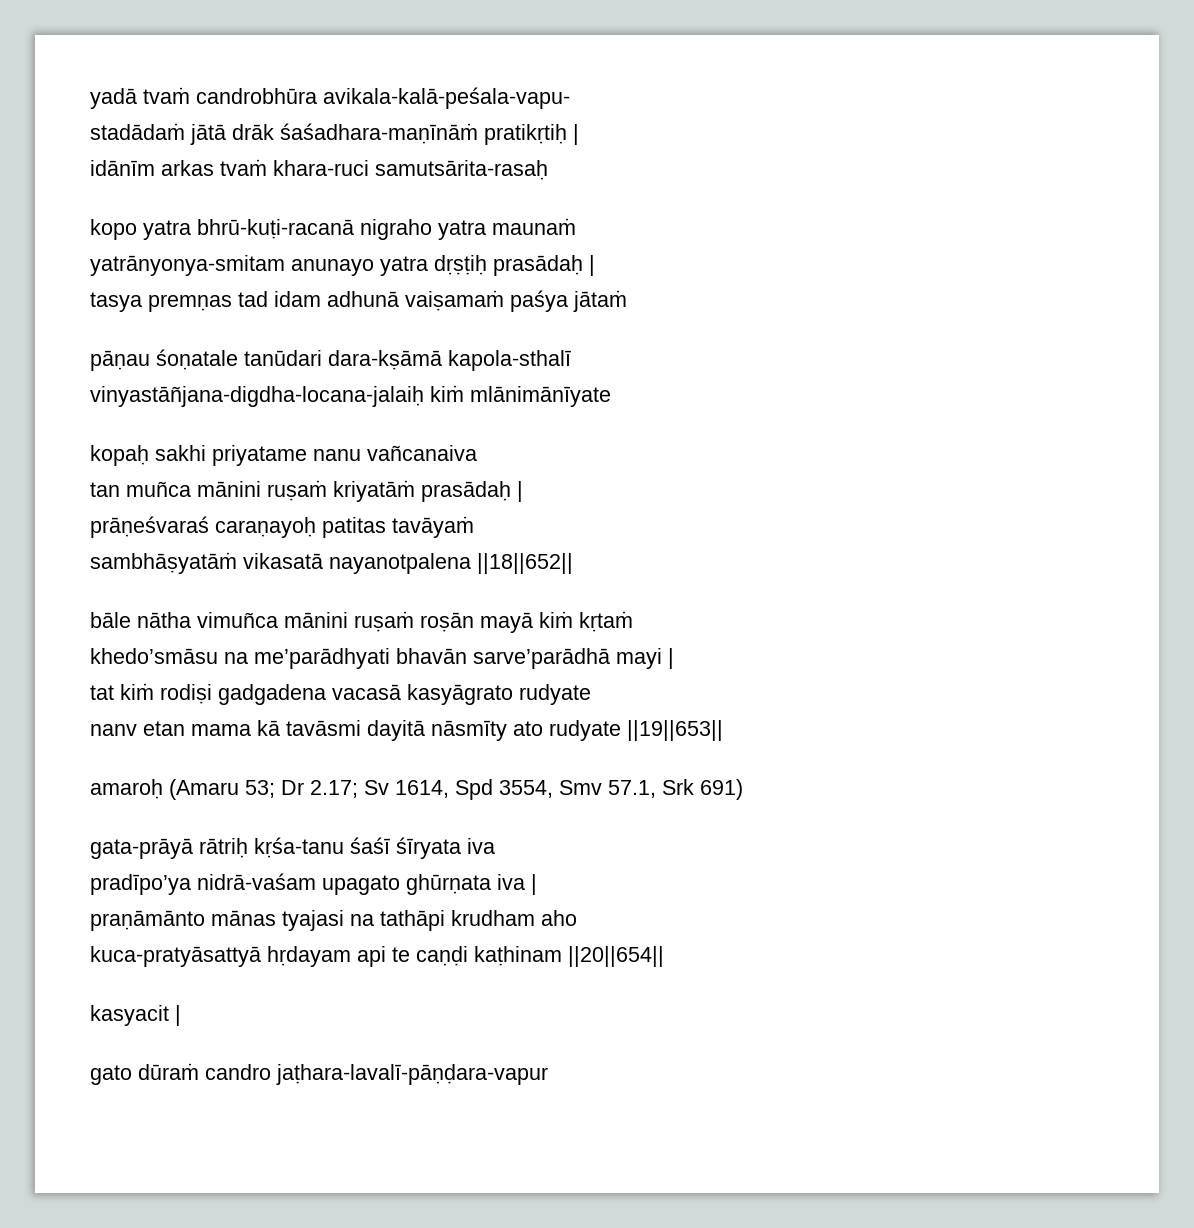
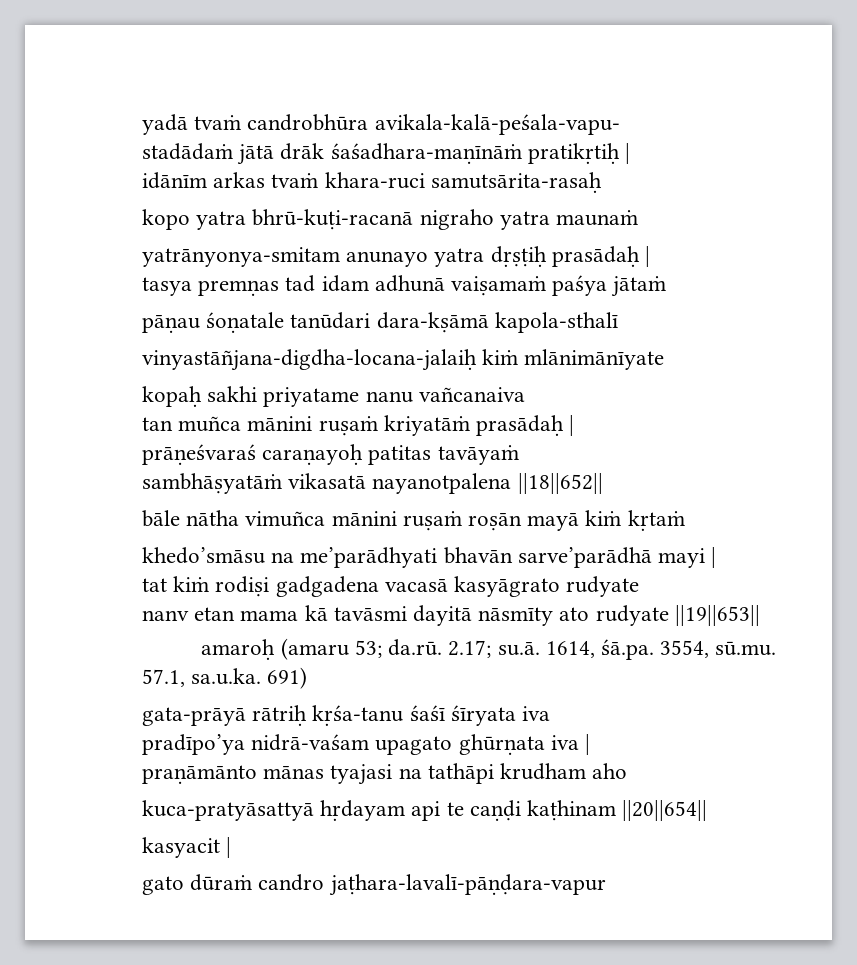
- amaroḥ (Amaru 53; Dr 2.17; Sv 1614, Spd 3554, Smv 57.1, Srk 691)
+ amaroḥ (amaru 53; da.rū. 2.17; su.ā. 1614, śā.pa. 3554, sū.mu. 57.1, sa.u.ka. 691)

